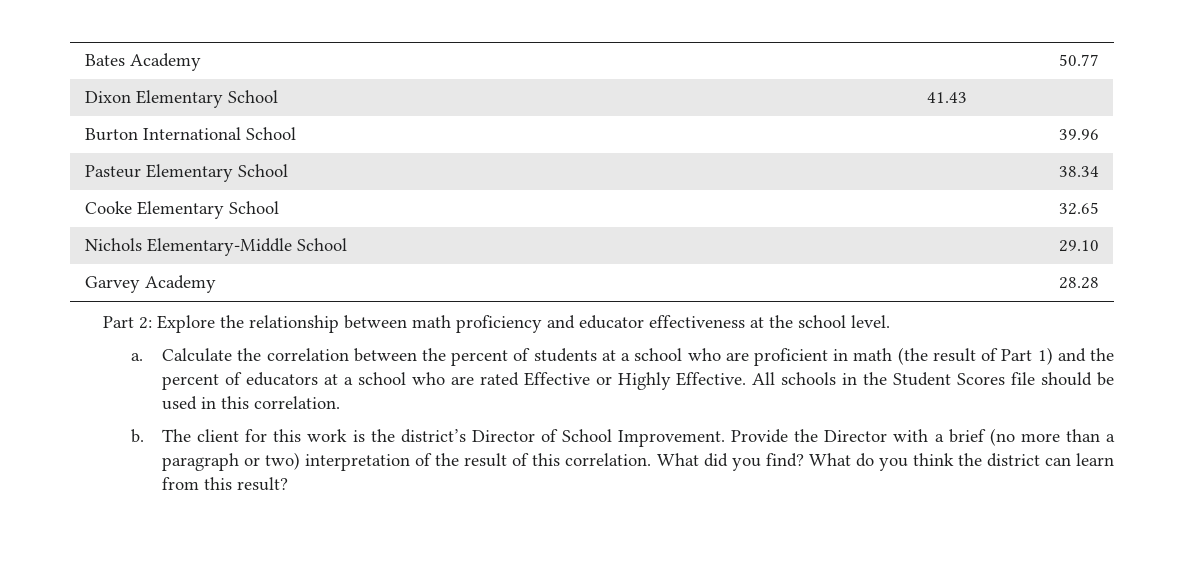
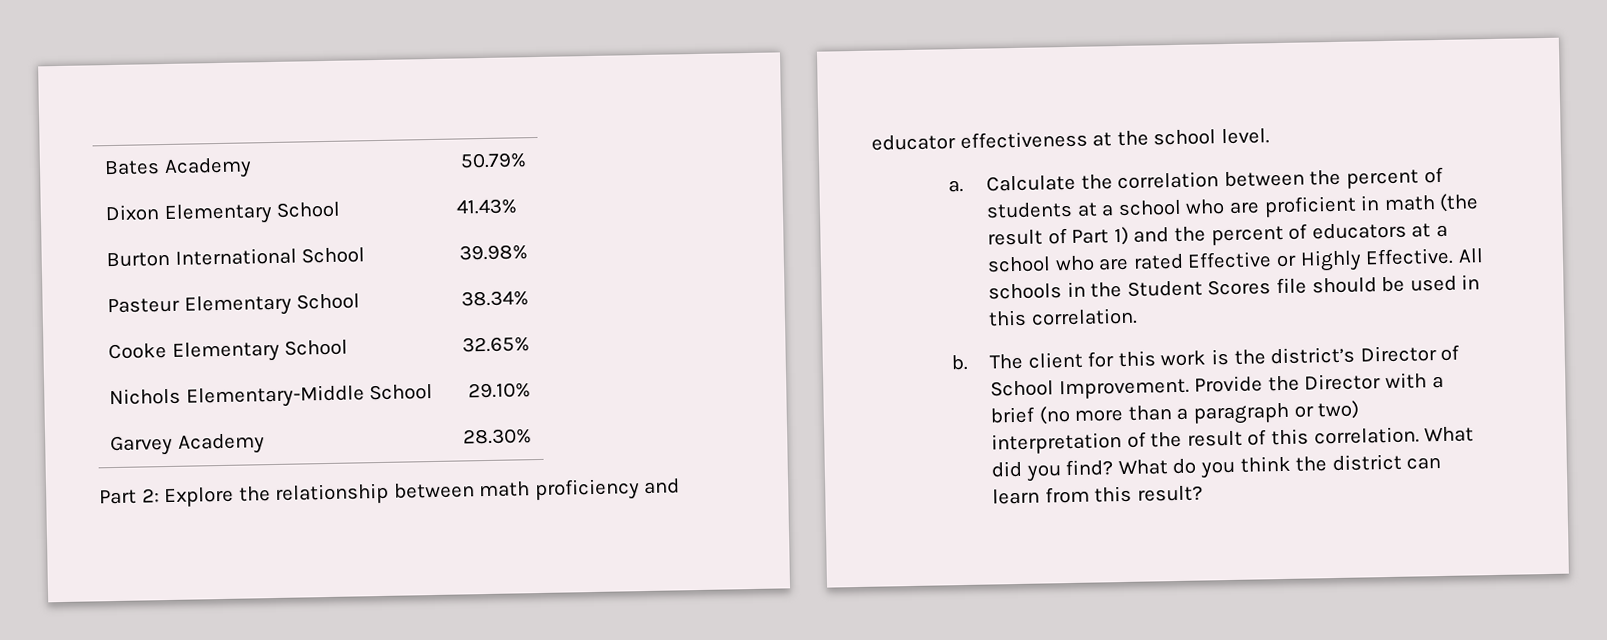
- Bates Academy | 50.77
+ Bates Academy | 50.79%
- Dixon Elementary School | 41.43
+ Dixon Elementary School | 41.43%
- Burton International School | 39.96
+ Burton International School | 39.98%
- Pasteur Elementary School | 38.34
+ Pasteur Elementary School | 38.34%
- Cooke Elementary School | 32.65
+ Cooke Elementary School | 32.65%
- Nichols Elementary-Middle School | 29.10
+ Nichols Elementary-Middle School | 29.10%
- Garvey Academy | 28.28
+ Garvey Academy | 28.30%

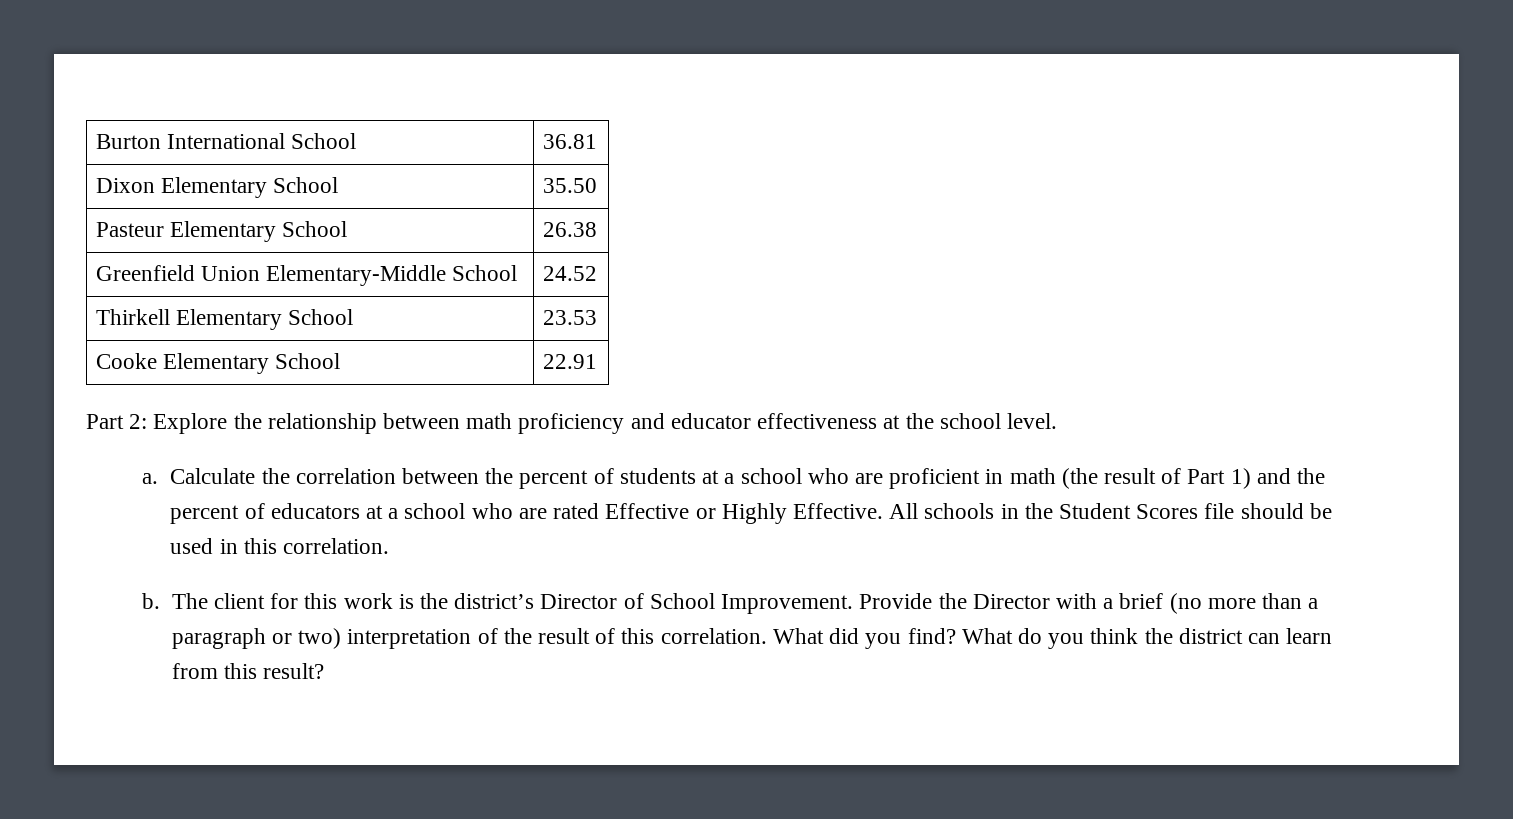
- Bates Academy | 50.79%
+ Burton International School | 36.81
- Dixon Elementary School | 41.43%
- Burton International School | 39.98%
- Pasteur Elementary School | 38.34%
- Cooke Elementary School | 32.65%
- Nichols Elementary-Middle School | 29.10%
- Garvey Academy | 28.30%
+ Dixon Elementary School | 35.50
+ Pasteur Elementary School | 26.38
+ Greenfield Union Elementary-Middle School | 24.52
+ Thirkell Elementary School | 23.53
+ Cooke Elementary School | 22.91

